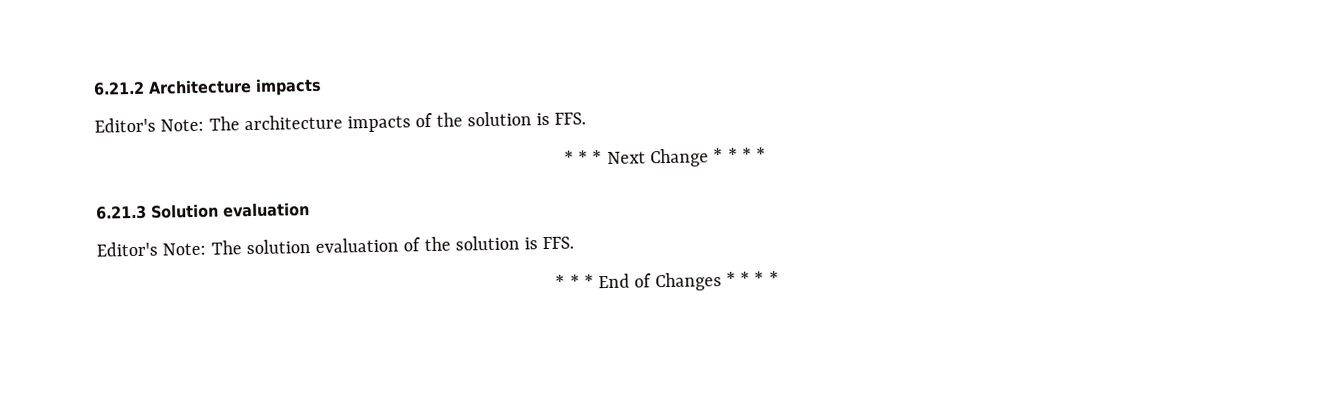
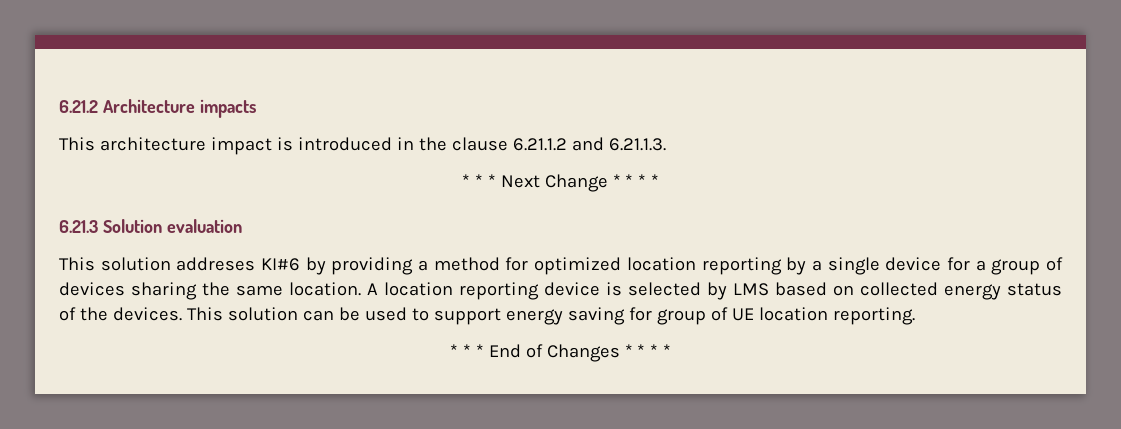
- Editor's Note: The architecture impacts of the solution is FFS.
+ This architecture impact is introduced in the clause 6.21.1.2 and 6.21.1.3.
- Editor's Note: The solution evaluation of the solution is FFS.
+ This solution addreses KI#6 by providing a method for optimized location reporting by a single device for a group of devices sharing the same location. A location reporting device is selected by LMS based on collected energy status of the devices. This solution can be used to support energy saving for group of UE location reporting.

